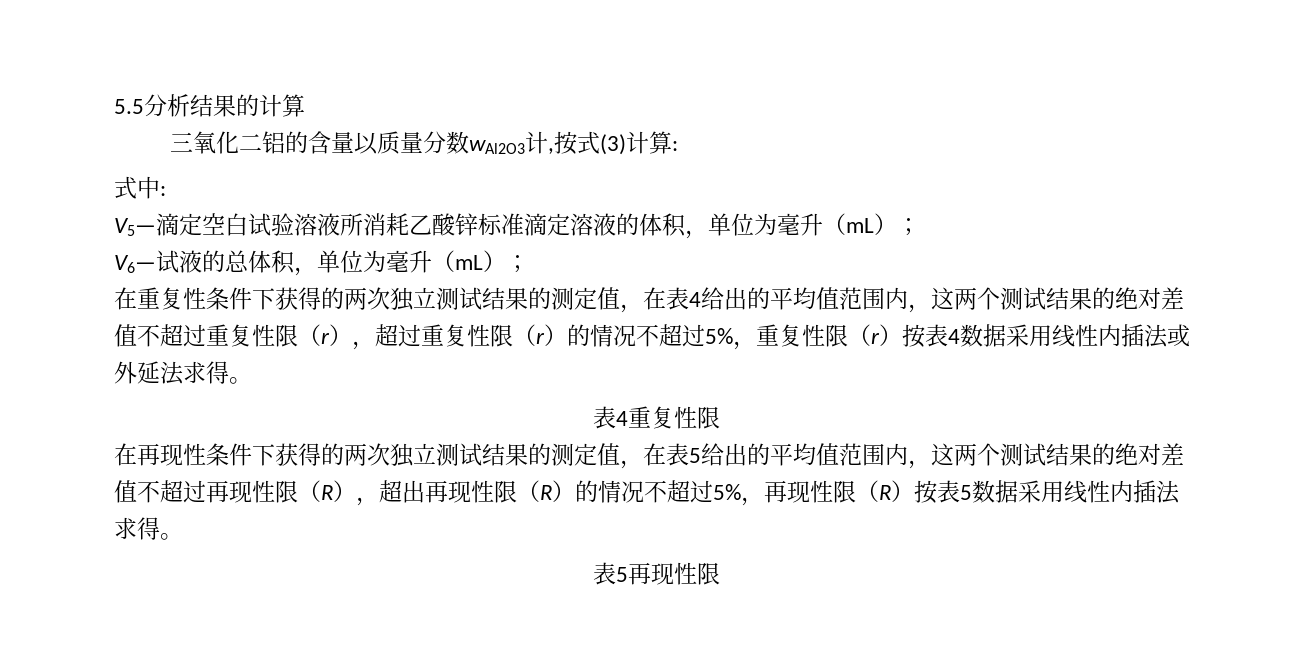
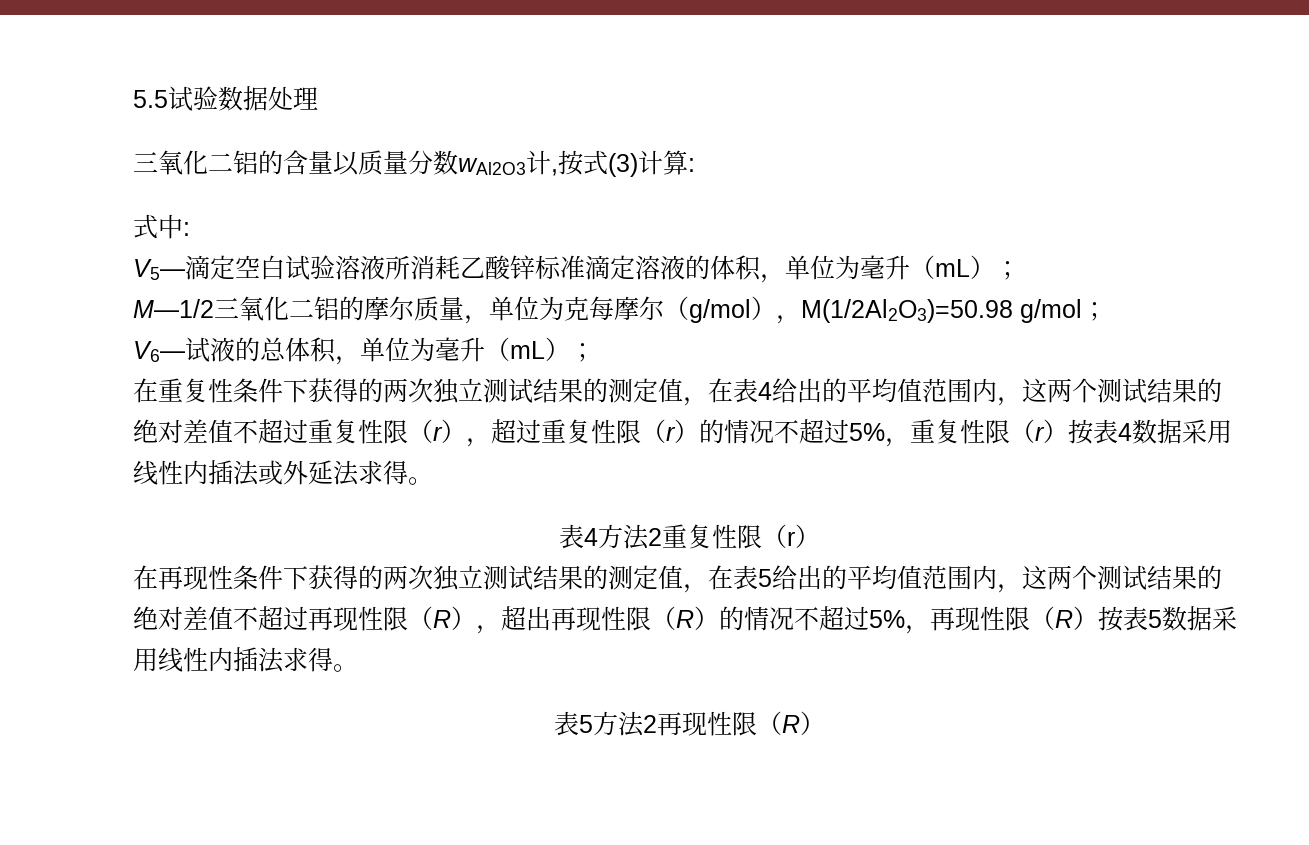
- 5.5分析结果的计算
+ 5.5试验数据处理
+ M—1/2三氧化二铝的摩尔质量，单位为克每摩尔（g/mol），M(1/2Al2O3)=50.98 g/mol；
- 表4重复性限
+ 表4方法2重复性限（r）
- 表5再现性限
+ 表5方法2再现性限（R）

